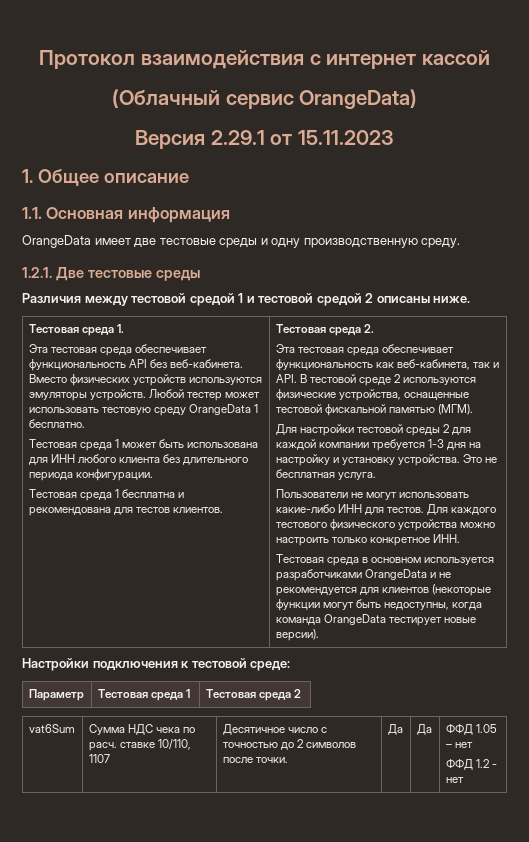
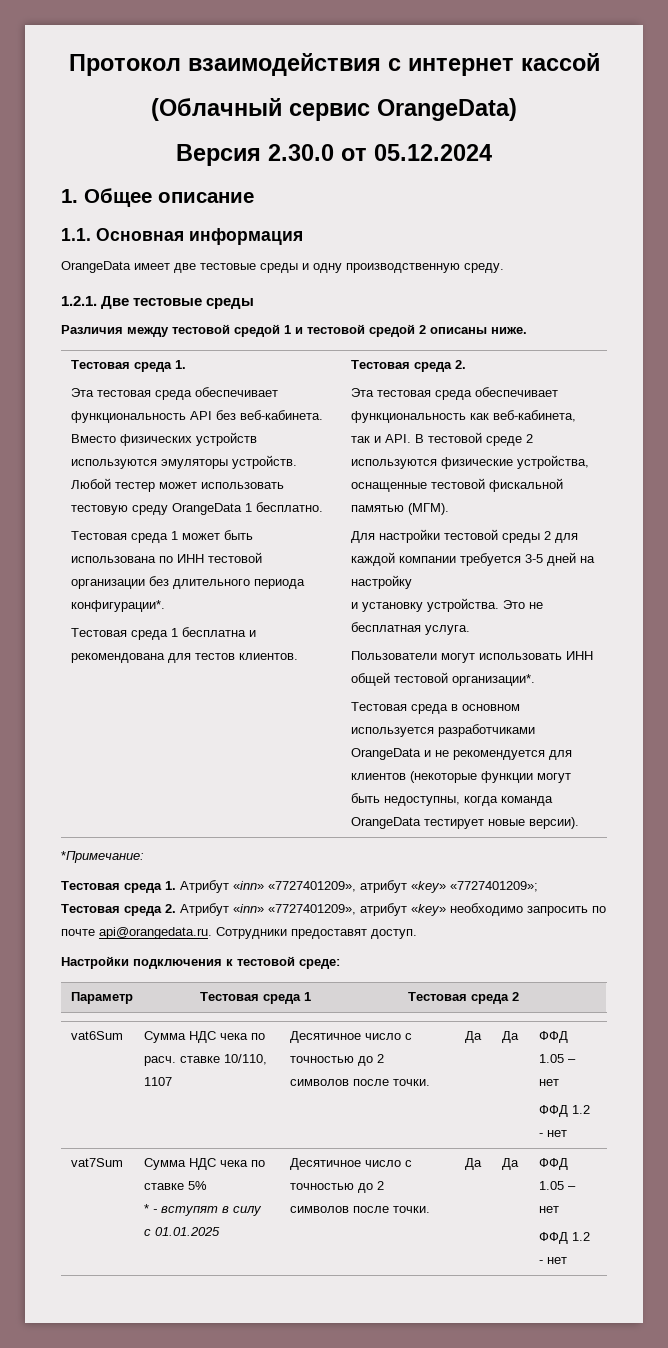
- Версия 2.29.1 от 15.11.2023
+ Версия 2.30.0 от 05.12.2024
- Тестовая среда 1 может быть использована для ИНН любого клиента без длительного периода конфигурации.
+ Тестовая среда 1 может быть использована по ИНН тестовой организации без длительного периода конфигурации*.
- Для настройки тестовой среды 2 для каждой компании требуется 1-3 дня на настройку и установку устройства.
+ Для настройки тестовой среды 2 для каждой компании требуется 3-5 дней на настройку
+ и установку устройства.
- Пользователи не могут использовать какие-либо ИНН для тестов. Для каждого тестового физического устройства можно настроить только конкретное ИНН.
+ Пользователи могут использовать ИНН общей тестовой организации*.
+ *Примечание:
+ Тестовая среда 1. Атрибут «inn» «7727401209», атрибут «key» «7727401209»;
+ Тестовая среда 2. Атрибут «inn» «7727401209», атрибут «key» необходимо запросить по почте api@orangedata.ru. Сотрудники предоставят доступ.
+ vat7Sum | Сумма НДС чека по ставке 5%
+ * - вступят в силу с 01.01.2025 | Десятичное число с точностью до 2 символов после точки. | Да | Да | ФФД 1.05 – нет
+ ФФД 1.2 - нет

